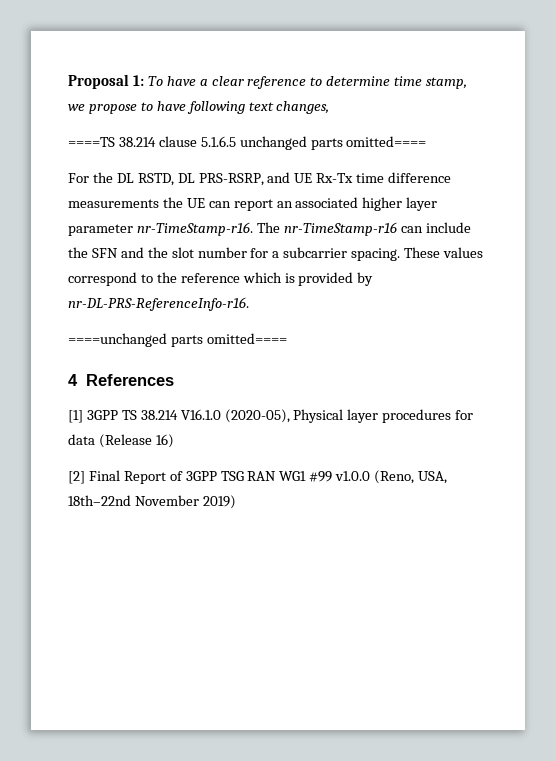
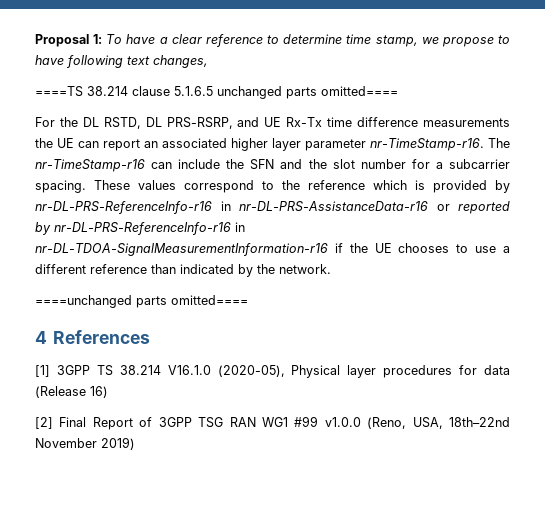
- These values correspond to the reference which is provided by nr-DL-PRS-ReferenceInfo-r16.
+ These values correspond to the reference which is provided by nr-DL-PRS-ReferenceInfo-r16 in nr-DL-PRS-AssistanceData-r16 or reported by nr-DL-PRS-ReferenceInfo-r16 in nr-DL-TDOA-SignalMeasurementInformation-r16 if the UE chooses to use a different reference than indicated by the network.

